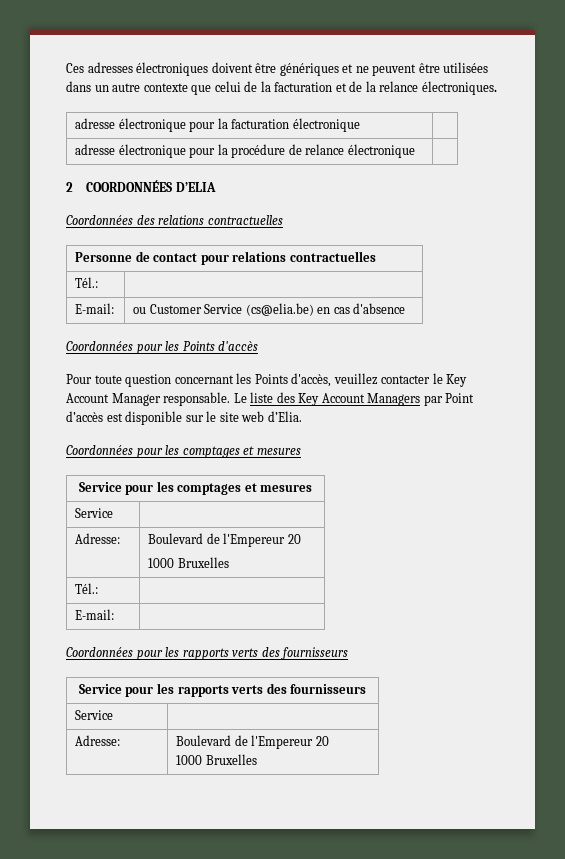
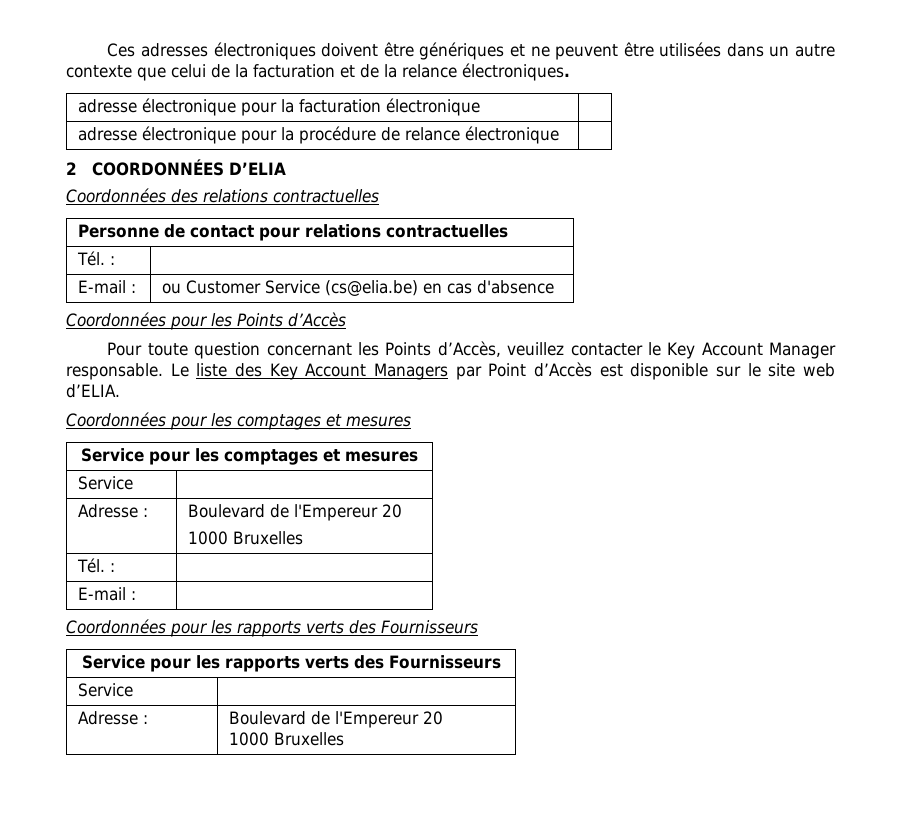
  Personne de contact pour relations contractuelles
- Tél.: |
- E-mail: | ou Customer Service (cs@elia.be) en cas d'absence
+ Tél. : |
+ E-mail : | ou Customer Service (cs@elia.be) en cas d'absence
- Coordonnées pour les Points d'accès
+ Coordonnées pour les Points d’Accès
- Pour toute question concernant les Points d'accès, veuillez contacter le Key Account Manager responsable.
+ Pour toute question concernant les Points d’Accès, veuillez contacter le Key Account Manager responsable.
- Le liste des Key Account Managers par Point d’accès est disponible sur le site web d’Elia.
+ Le liste des Key Account Managers par Point d’Accès est disponible sur le site web d’ELIA.
  Service pour les comptages et mesures
  Service |
- Adresse: | Boulevard de l'Empereur 20
+ Adresse : | Boulevard de l'Empereur 20
  1000 Bruxelles
- Tél.: |
- E-mail: |
+ Tél. : |
+ E-mail : |
- Coordonnées pour les rapports verts des fournisseurs
+ Coordonnées pour les rapports verts des Fournisseurs
- Service pour les rapports verts des fournisseurs
+ Service pour les rapports verts des Fournisseurs
  Service |
- Adresse: | Boulevard de l'Empereur 20
+ Adresse : | Boulevard de l'Empereur 20

